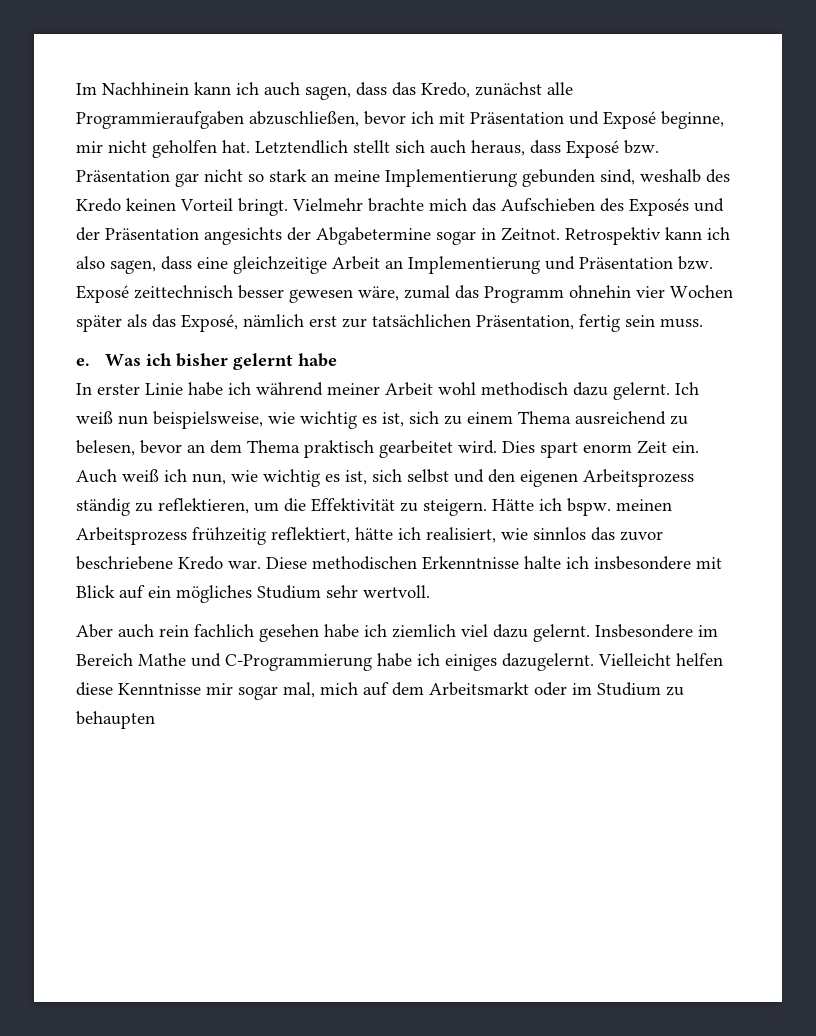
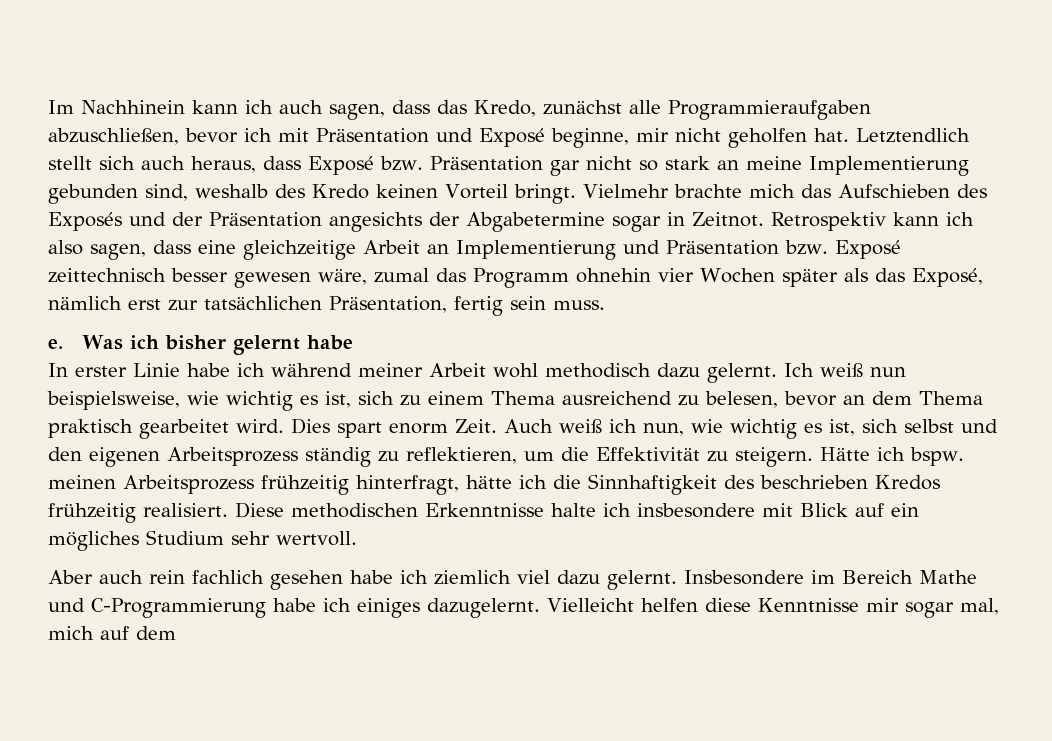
- Dies spart enorm Zeit ein.
+ Dies spart enorm Zeit.
- Hätte ich bspw. meinen Arbeitsprozess frühzeitig reflektiert, hätte ich realisiert, wie sinnlos das zuvor beschriebene Kredo war.
+ Hätte ich bspw. meinen Arbeitsprozess frühzeitig hinterfragt, hätte ich die Sinnhaftigkeit des beschrieben Kredos frühzeitig realisiert.
- Vielleicht helfen diese Kenntnisse mir sogar mal, mich auf dem Arbeitsmarkt oder im Studium zu behaupten
+ Vielleicht helfen diese Kenntnisse mir sogar mal, mich auf dem

